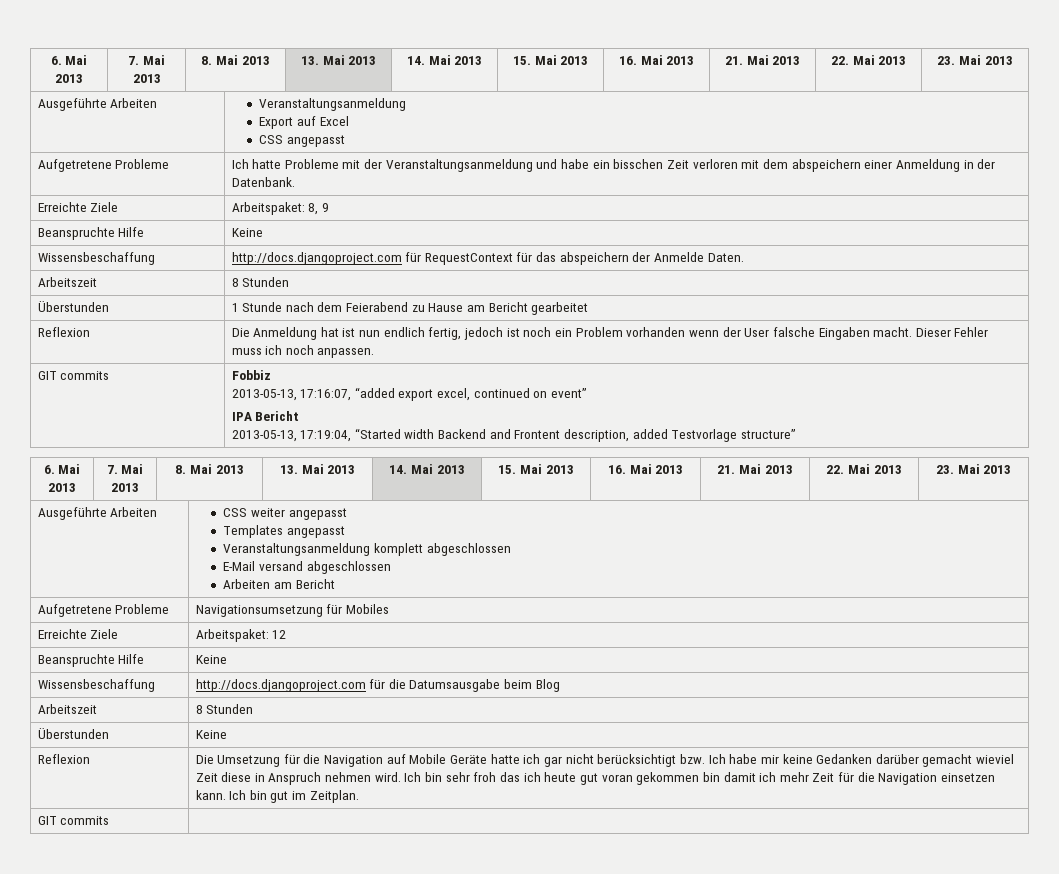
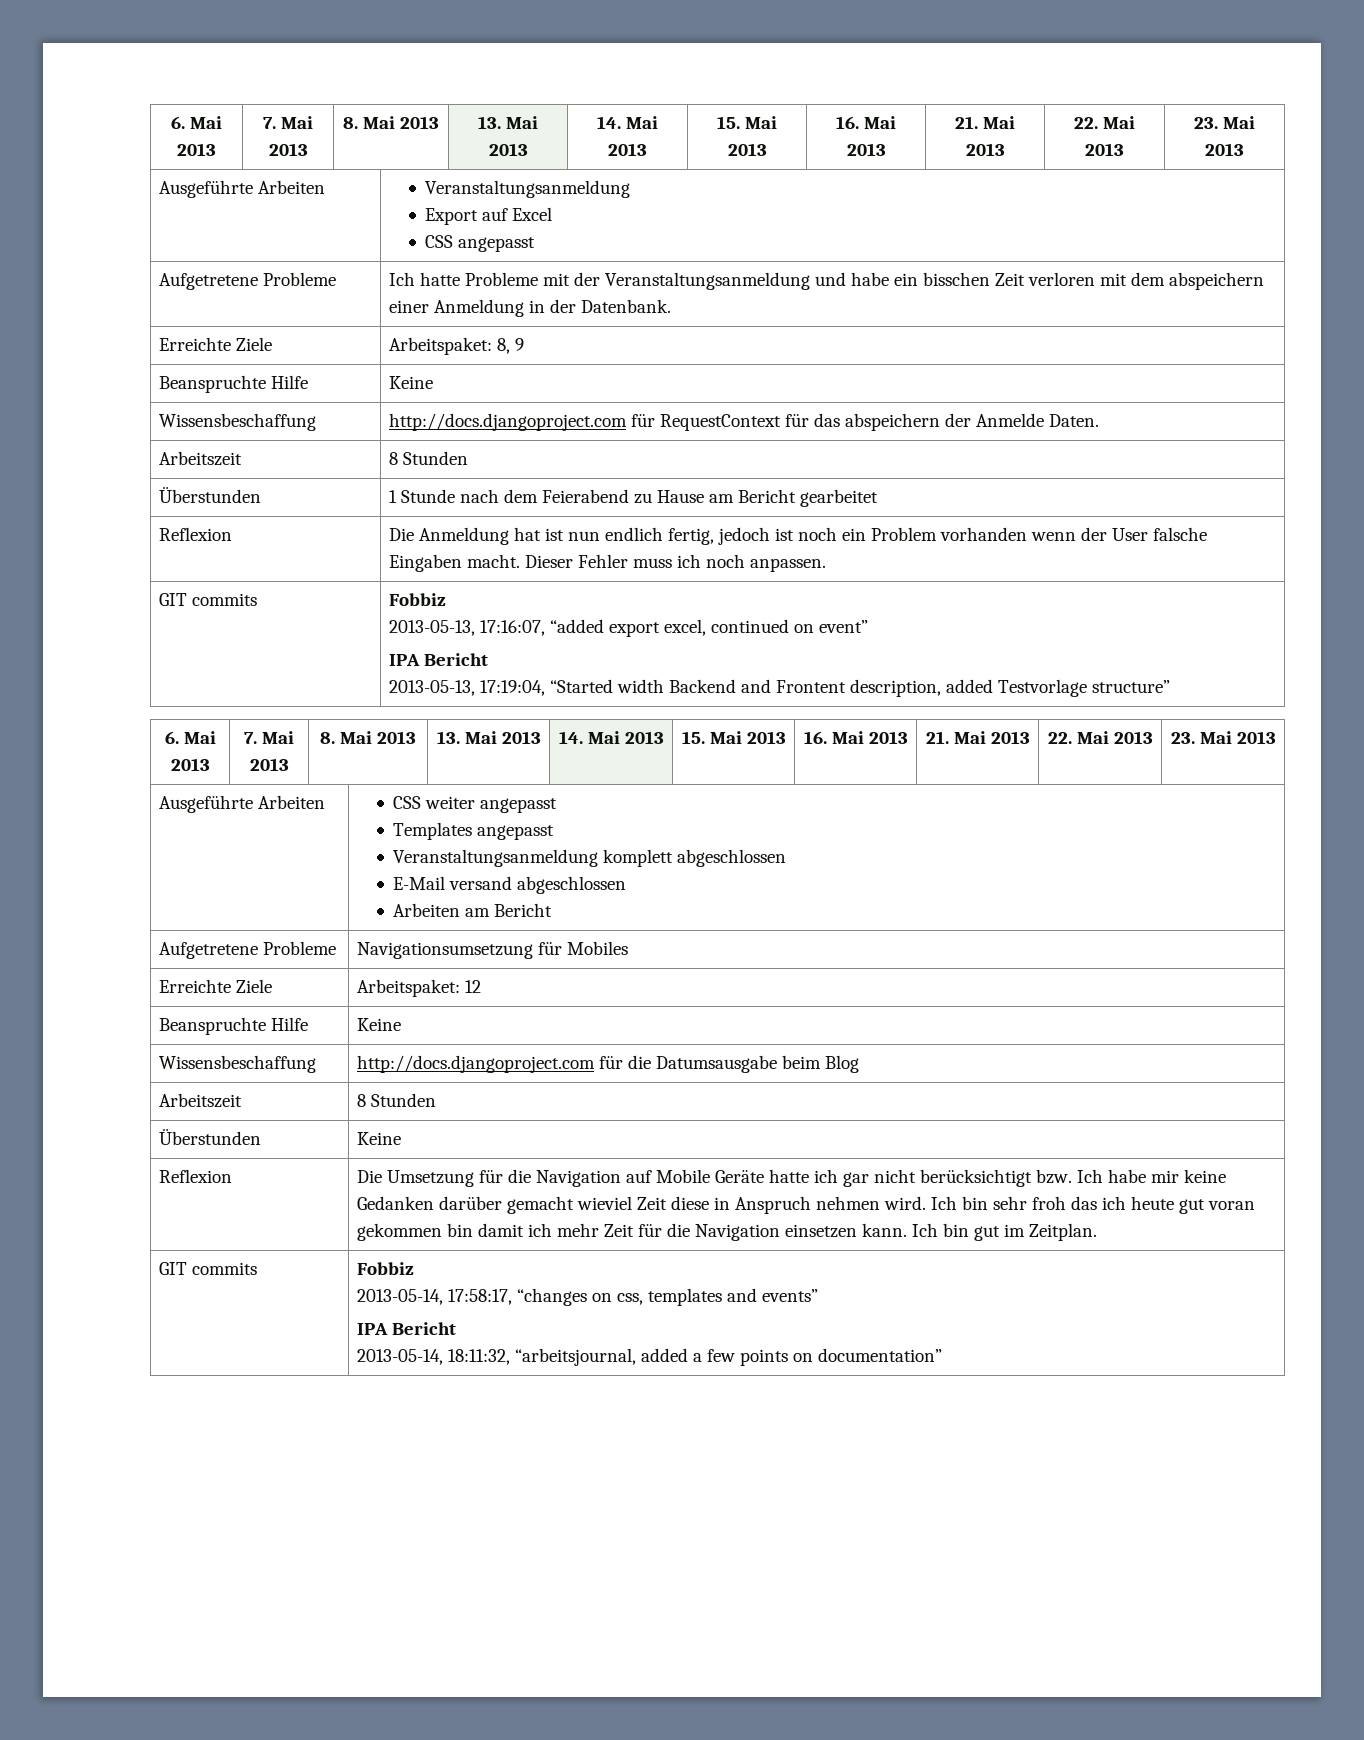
  Ich bin gut im Zeitplan.
- GIT commits |
+ GIT commits | Fobbiz
+ 2013-05-14, 17:58:17, “changes on css, templates and events”
+ IPA Bericht
+ 2013-05-14, 18:11:32, “arbeitsjournal, added a few points on documentation”

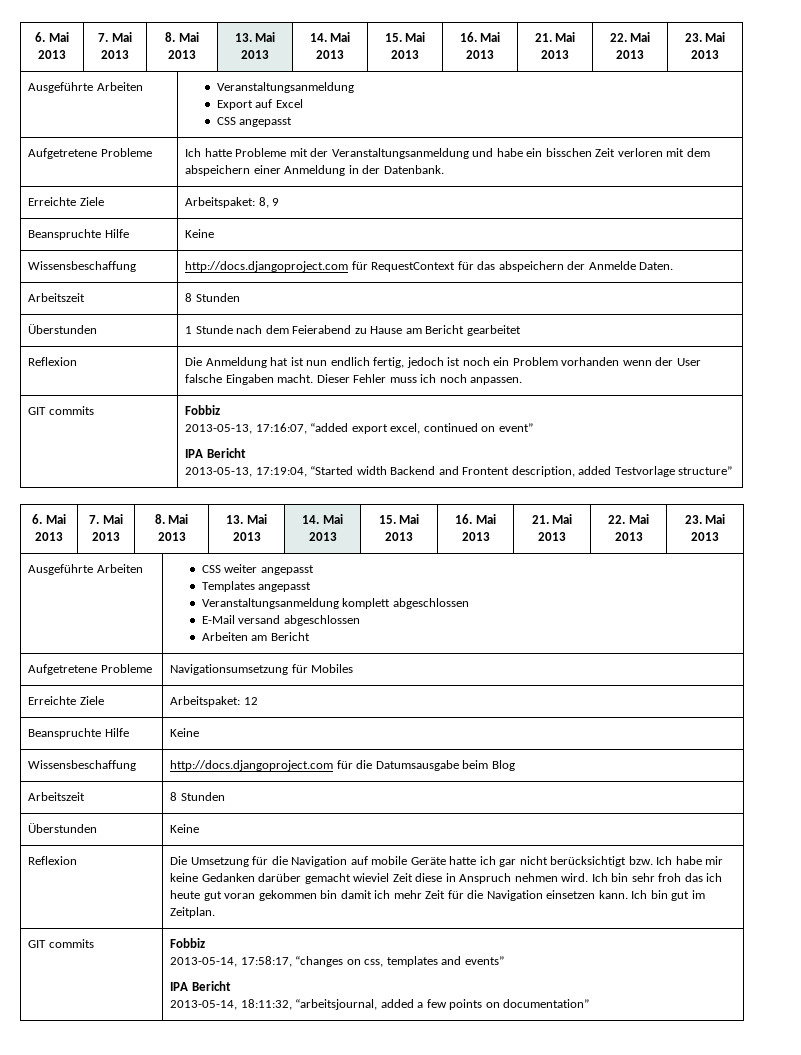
- Die Umsetzung für die Navigation auf Mobile Geräte hatte ich gar nicht berücksichtigt bzw. Ich habe mir keine Gedanken darüber gemacht wieviel Zeit diese in Anspruch nehmen wird.
+ Die Umsetzung für die Navigation auf mobile Geräte hatte ich gar nicht berücksichtigt bzw. Ich habe mir keine Gedanken darüber gemacht wieviel Zeit diese in Anspruch nehmen wird.

